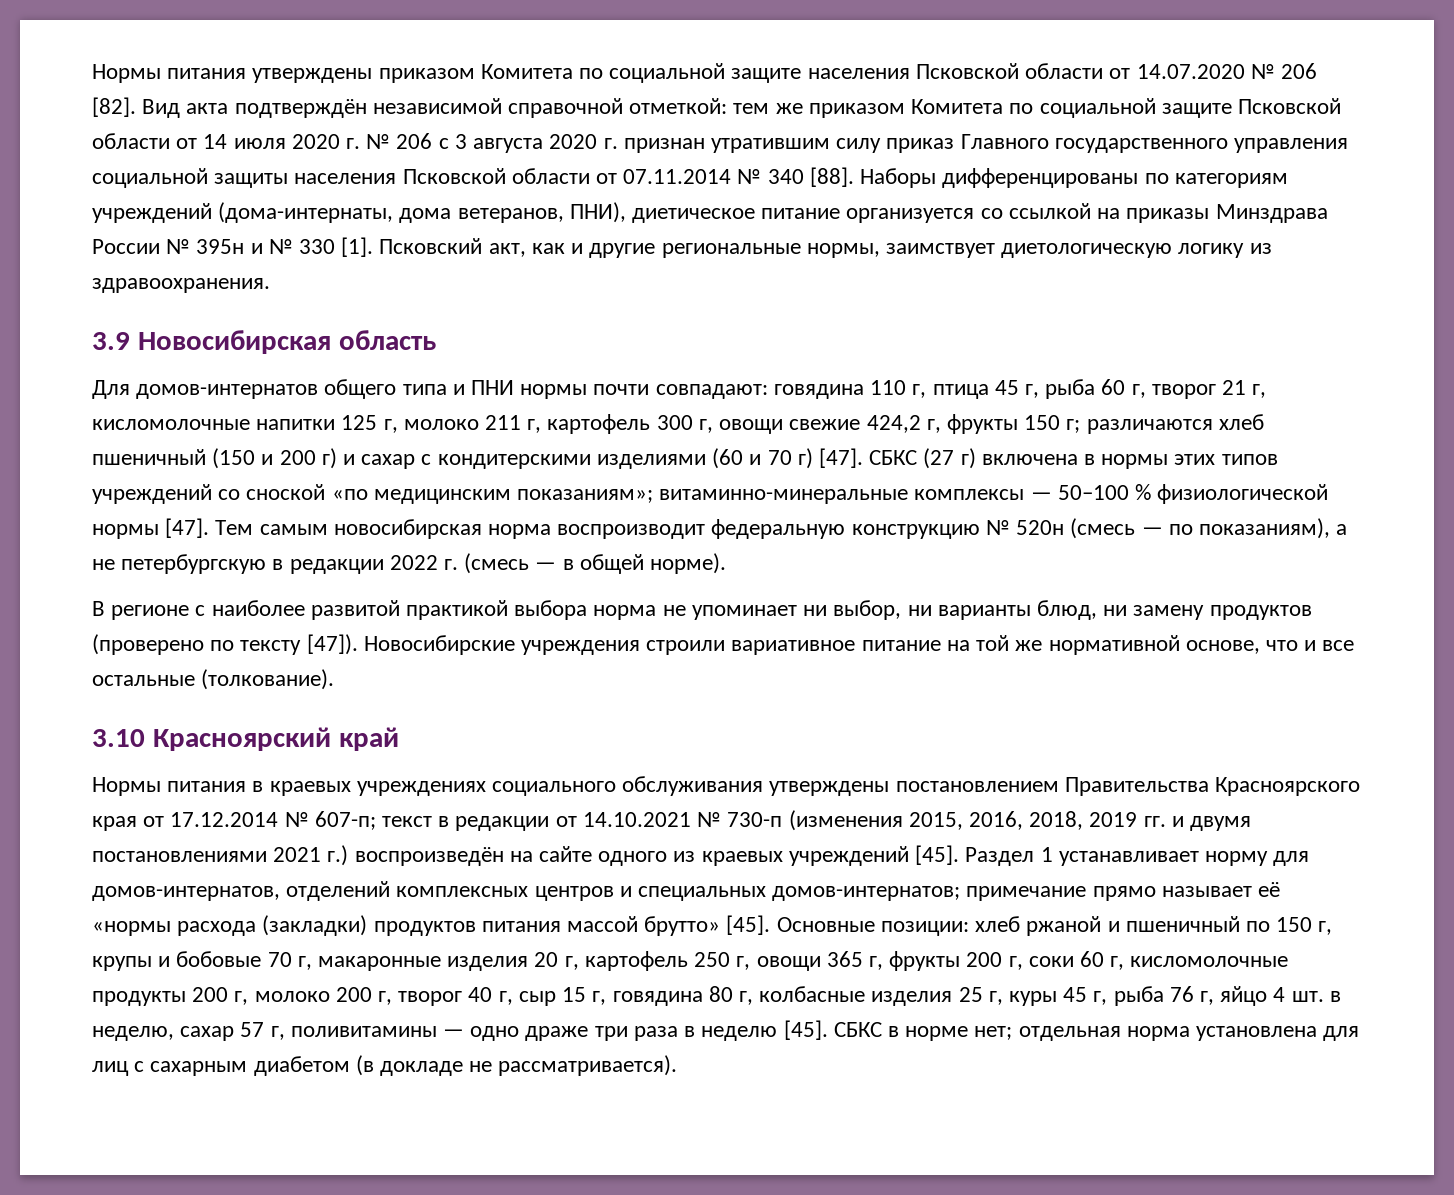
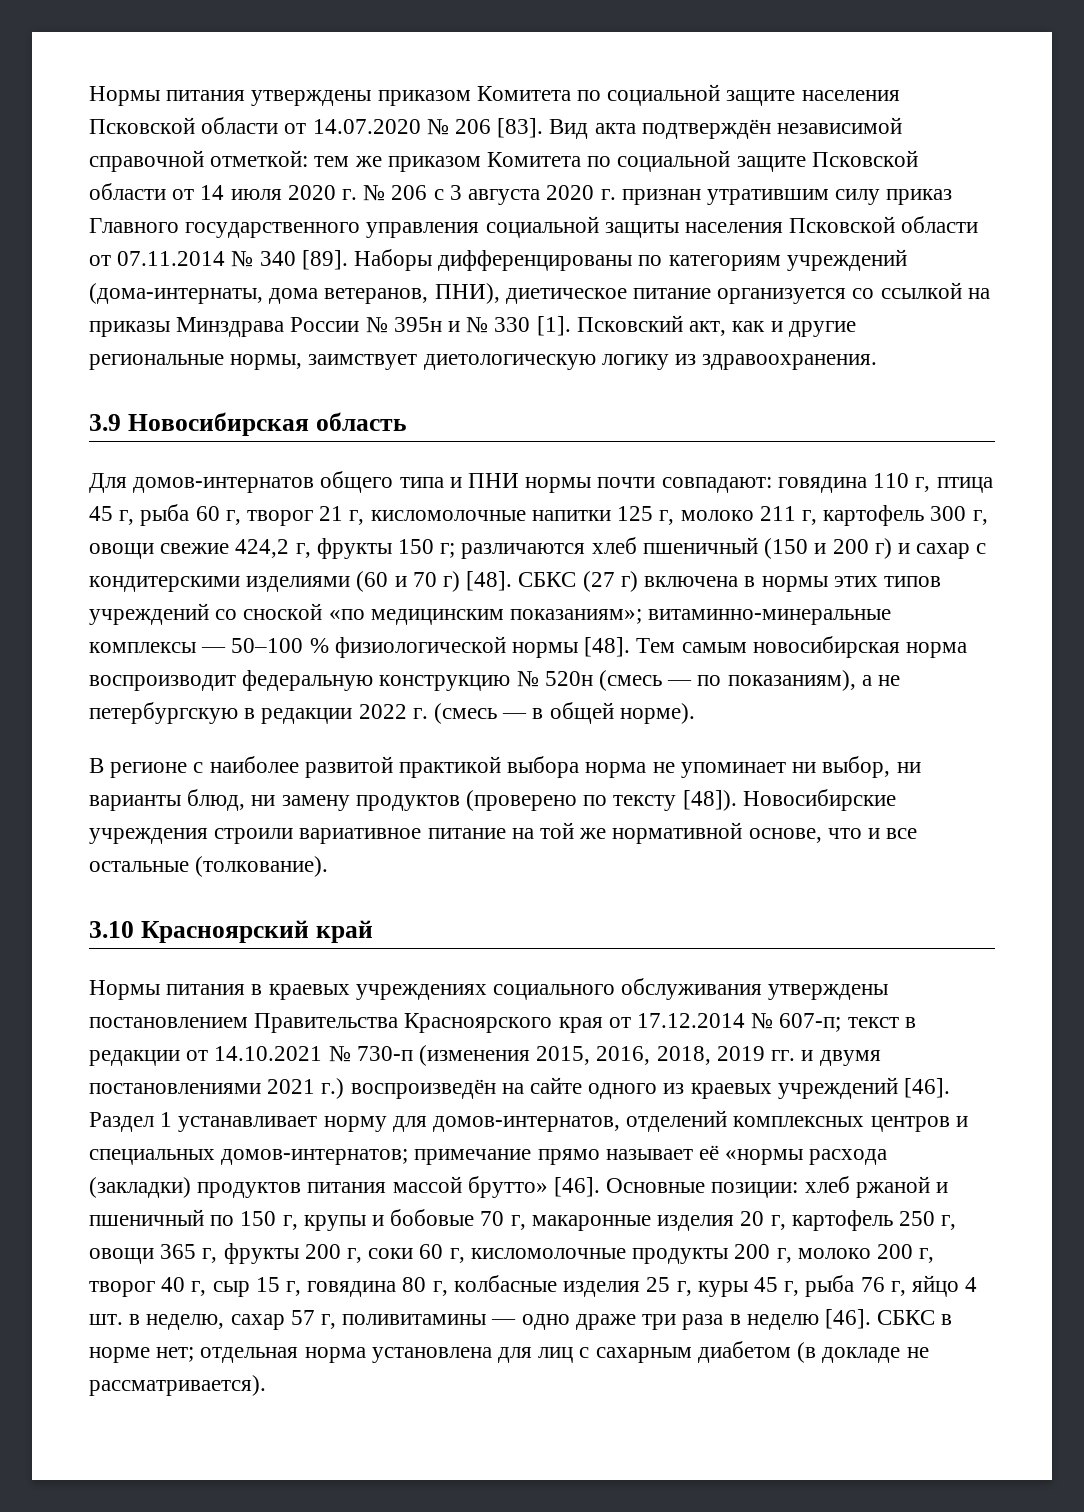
- Нормы питания утверждены приказом Комитета по социальной защите населения Псковской области от 14.07.2020 № 206 [82].
+ Нормы питания утверждены приказом Комитета по социальной защите населения Псковской области от 14.07.2020 № 206 [83].
- Вид акта подтверждён независимой справочной отметкой: тем же приказом Комитета по социальной защите Псковской области от 14 июля 2020 г. № 206 с 3 августа 2020 г. признан утратившим силу приказ Главного государственного управления социальной защиты населения Псковской области от 07.11.2014 № 340 [88].
+ Вид акта подтверждён независимой справочной отметкой: тем же приказом Комитета по социальной защите Псковской области от 14 июля 2020 г. № 206 с 3 августа 2020 г. признан утратившим силу приказ Главного государственного управления социальной защиты населения Псковской области от 07.11.2014 № 340 [89].
- Для домов-интернатов общего типа и ПНИ нормы почти совпадают: говядина 110 г, птица 45 г, рыба 60 г, творог 21 г, кисломолочные напитки 125 г, молоко 211 г, картофель 300 г, овощи свежие 424,2 г, фрукты 150 г; различаются хлеб пшеничный (150 и 200 г) и сахар с кондитерскими изделиями (60 и 70 г) [47].
+ Для домов-интернатов общего типа и ПНИ нормы почти совпадают: говядина 110 г, птица 45 г, рыба 60 г, творог 21 г, кисломолочные напитки 125 г, молоко 211 г, картофель 300 г, овощи свежие 424,2 г, фрукты 150 г; различаются хлеб пшеничный (150 и 200 г) и сахар с кондитерскими изделиями (60 и 70 г) [48].
- СБКС (27 г) включена в нормы этих типов учреждений со сноской «по медицинским показаниям»; витаминно-минеральные комплексы — 50–100 % физиологической нормы [47].
+ СБКС (27 г) включена в нормы этих типов учреждений со сноской «по медицинским показаниям»; витаминно-минеральные комплексы — 50–100 % физиологической нормы [48].
- В регионе с наиболее развитой практикой выбора норма не упоминает ни выбор, ни варианты блюд, ни замену продуктов (проверено по тексту [47]).
+ В регионе с наиболее развитой практикой выбора норма не упоминает ни выбор, ни варианты блюд, ни замену продуктов (проверено по тексту [48]).
- Нормы питания в краевых учреждениях социального обслуживания утверждены постановлением Правительства Красноярского края от 17.12.2014 № 607-п; текст в редакции от 14.10.2021 № 730-п (изменения 2015, 2016, 2018, 2019 гг. и двумя постановлениями 2021 г.) воспроизведён на сайте одного из краевых учреждений [45].
+ Нормы питания в краевых учреждениях социального обслуживания утверждены постановлением Правительства Красноярского края от 17.12.2014 № 607-п; текст в редакции от 14.10.2021 № 730-п (изменения 2015, 2016, 2018, 2019 гг. и двумя постановлениями 2021 г.) воспроизведён на сайте одного из краевых учреждений [46].
- Раздел 1 устанавливает норму для домов-интернатов, отделений комплексных центров и специальных домов-интернатов; примечание прямо называет её «нормы расхода (закладки) продуктов питания массой брутто» [45].
+ Раздел 1 устанавливает норму для домов-интернатов, отделений комплексных центров и специальных домов-интернатов; примечание прямо называет её «нормы расхода (закладки) продуктов питания массой брутто» [46].
- хлеб ржаной и пшеничный по 150 г, крупы и бобовые 70 г, макаронные изделия 20 г, картофель 250 г, овощи 365 г, фрукты 200 г, соки 60 г, кисломолочные продукты 200 г, молоко 200 г, творог 40 г, сыр 15 г, говядина 80 г, колбасные изделия 25 г, куры 45 г, рыба 76 г, яйцо 4 шт. в неделю, сахар 57 г, поливитамины — одно драже три раза в неделю [45].
+ хлеб ржаной и пшеничный по 150 г, крупы и бобовые 70 г, макаронные изделия 20 г, картофель 250 г, овощи 365 г, фрукты 200 г, соки 60 г, кисломолочные продукты 200 г, молоко 200 г, творог 40 г, сыр 15 г, говядина 80 г, колбасные изделия 25 г, куры 45 г, рыба 76 г, яйцо 4 шт. в неделю, сахар 57 г, поливитамины — одно драже три раза в неделю [46].

